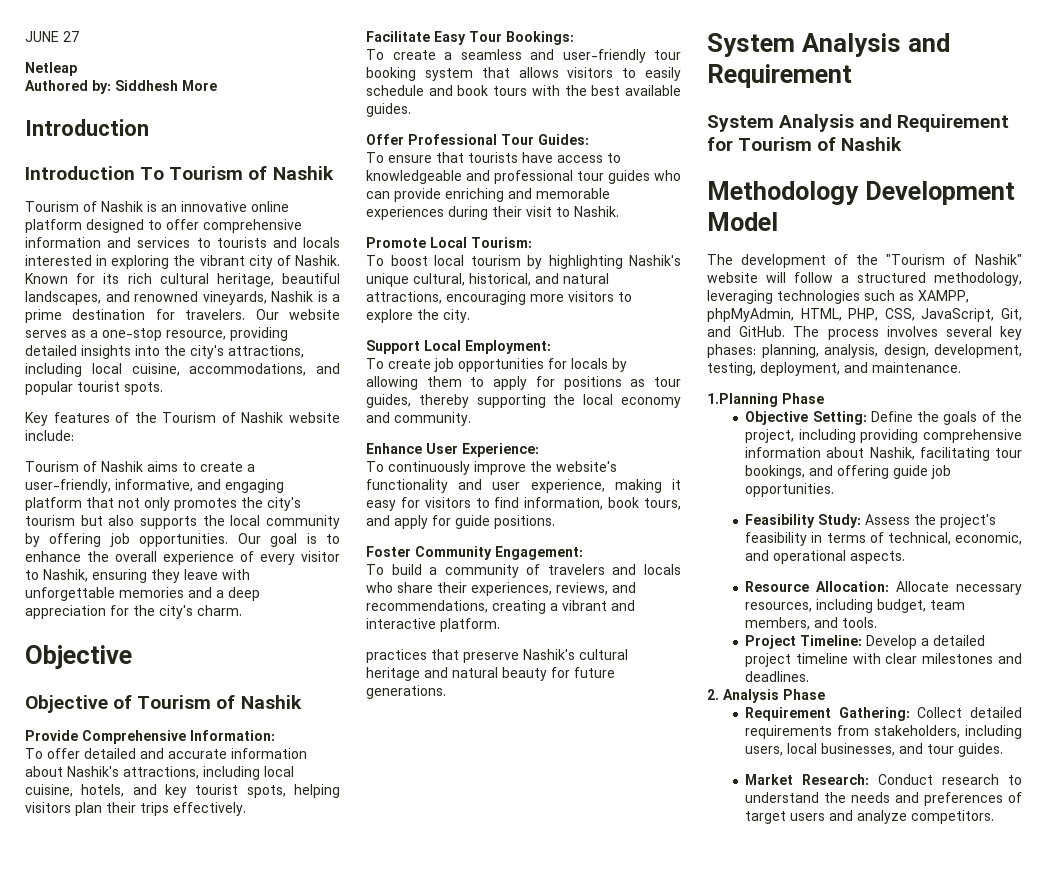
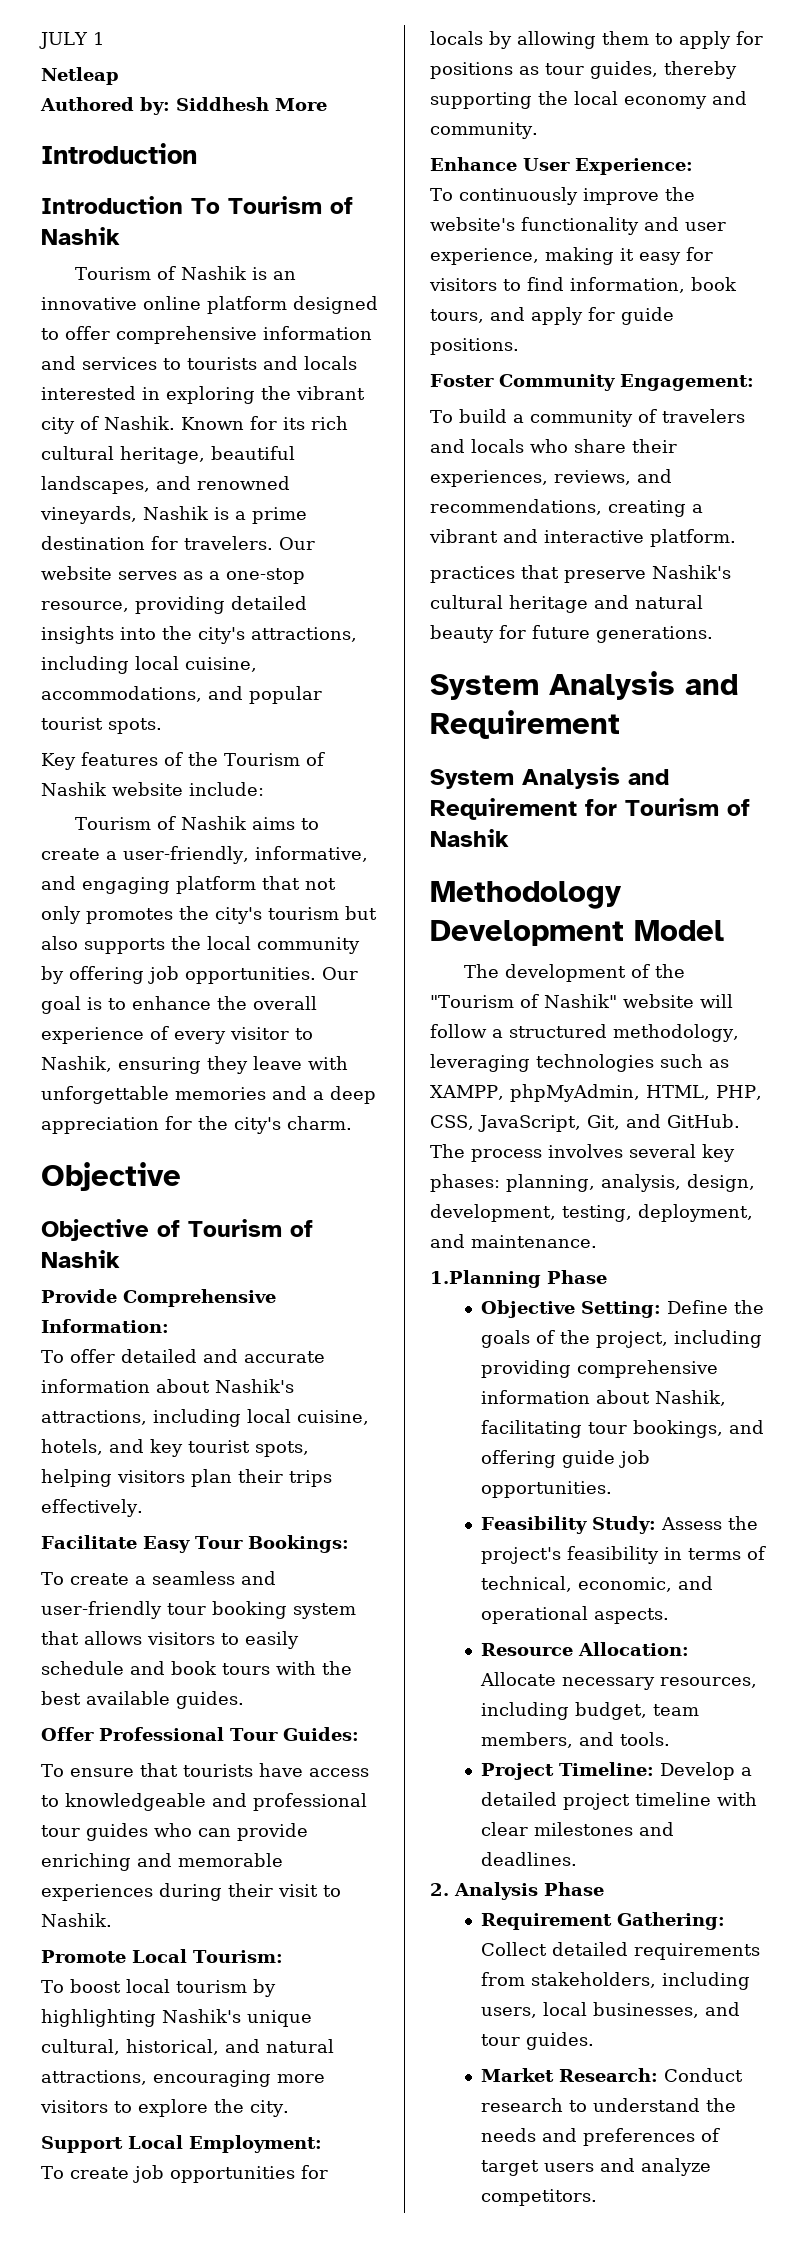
- JUNE 27
+ JULY 1

